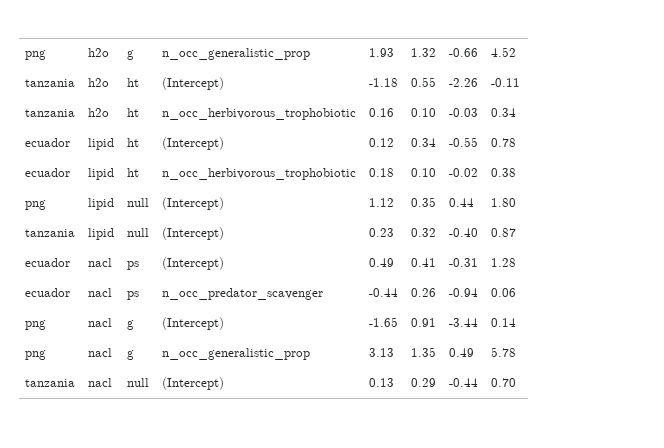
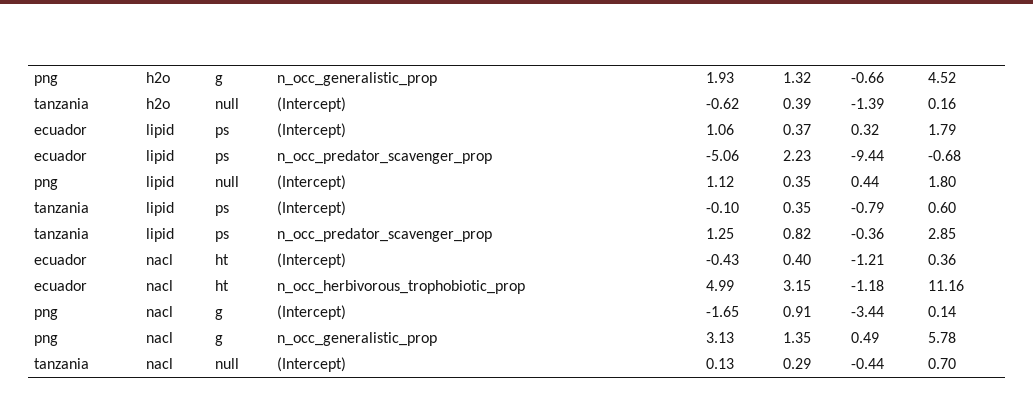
- tanzania | h2o | ht | (Intercept) | -1.18 | 0.55 | -2.26 | -0.11
- tanzania | h2o | ht | n_occ_herbivorous_trophobiotic | 0.16 | 0.10 | -0.03 | 0.34
- ecuador | lipid | ht | (Intercept) | 0.12 | 0.34 | -0.55 | 0.78
- ecuador | lipid | ht | n_occ_herbivorous_trophobiotic | 0.18 | 0.10 | -0.02 | 0.38
+ tanzania | h2o | null | (Intercept) | -0.62 | 0.39 | -1.39 | 0.16
+ ecuador | lipid | ps | (Intercept) | 1.06 | 0.37 | 0.32 | 1.79
+ ecuador | lipid | ps | n_occ_predator_scavenger_prop | -5.06 | 2.23 | -9.44 | -0.68
- tanzania | lipid | null | (Intercept) | 0.23 | 0.32 | -0.40 | 0.87
- ecuador | nacl | ps | (Intercept) | 0.49 | 0.41 | -0.31 | 1.28
- ecuador | nacl | ps | n_occ_predator_scavenger | -0.44 | 0.26 | -0.94 | 0.06
+ tanzania | lipid | ps | (Intercept) | -0.10 | 0.35 | -0.79 | 0.60
+ tanzania | lipid | ps | n_occ_predator_scavenger_prop | 1.25 | 0.82 | -0.36 | 2.85
+ ecuador | nacl | ht | (Intercept) | -0.43 | 0.40 | -1.21 | 0.36
+ ecuador | nacl | ht | n_occ_herbivorous_trophobiotic_prop | 4.99 | 3.15 | -1.18 | 11.16

